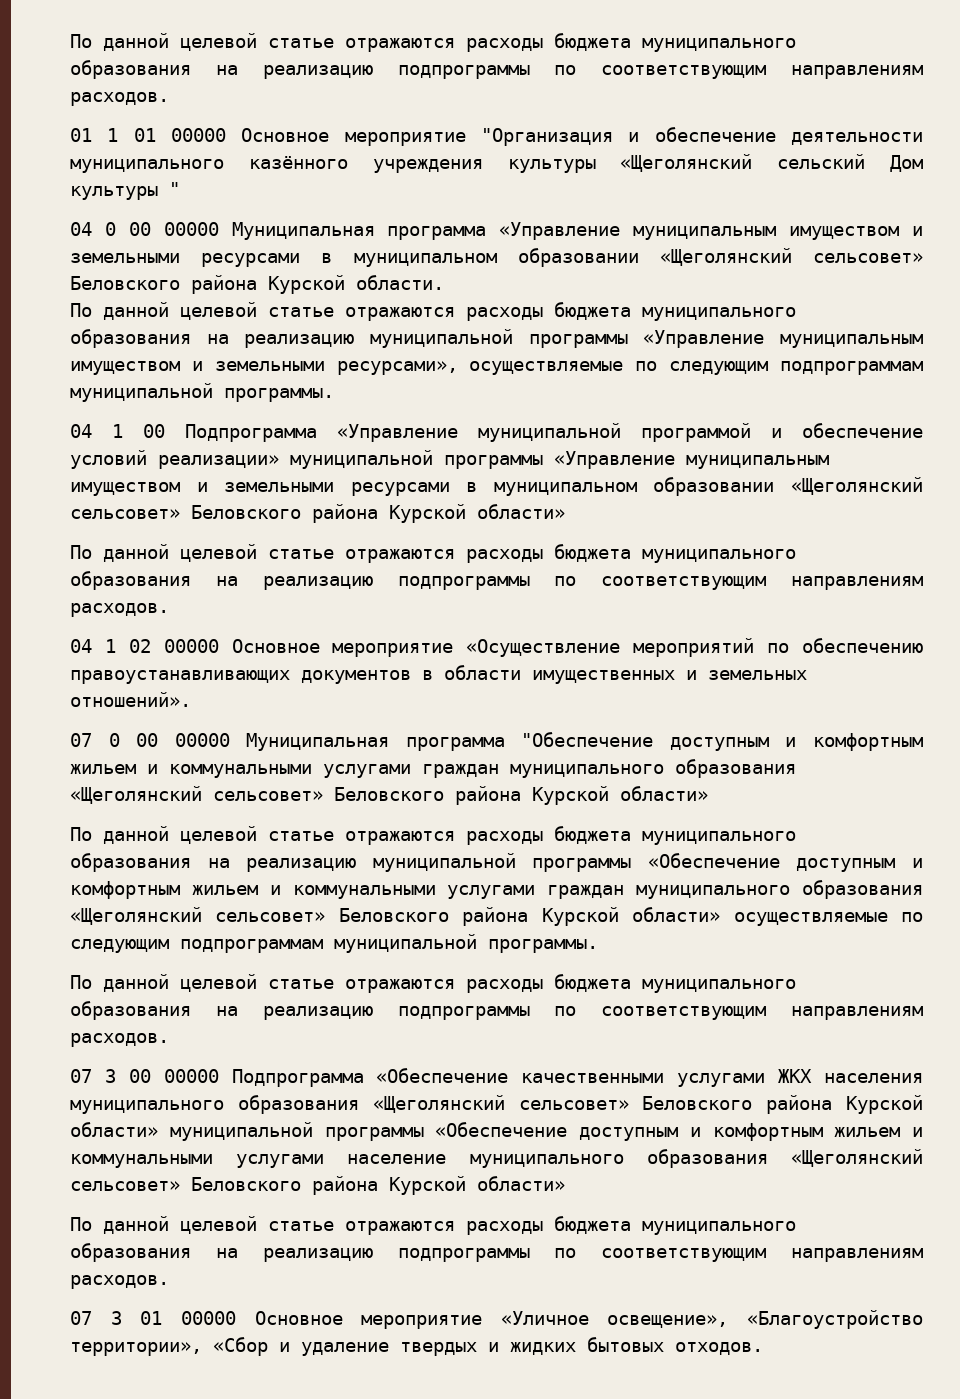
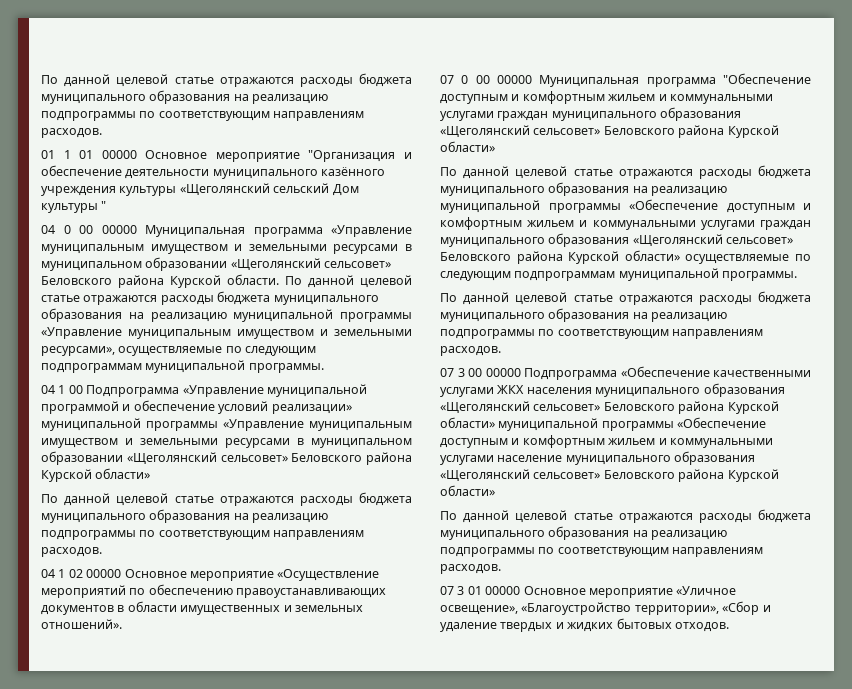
- 04 0 00 00000 Муниципальная программа «Управление муниципальным имуществом и земельными ресурсами в муниципальном образовании «Щеголянский сельсовет» Беловского района Курской области.
- По данной целевой статье отражаются расходы бюджета муниципального образования на реализацию муниципальной программы «Управление муниципальным имуществом и земельными ресурсами», осуществляемые по следующим подпрограммам муниципальной программы.
+ 04 0 00 00000 Муниципальная программа «Управление муниципальным имуществом и земельными ресурсами в муниципальном образовании «Щеголянский сельсовет» Беловского района Курской области. По данной целевой статье отражаются расходы бюджета муниципального образования на реализацию муниципальной программы «Управление муниципальным имуществом и земельными ресурсами», осуществляемые по следующим подпрограммам муниципальной программы.

